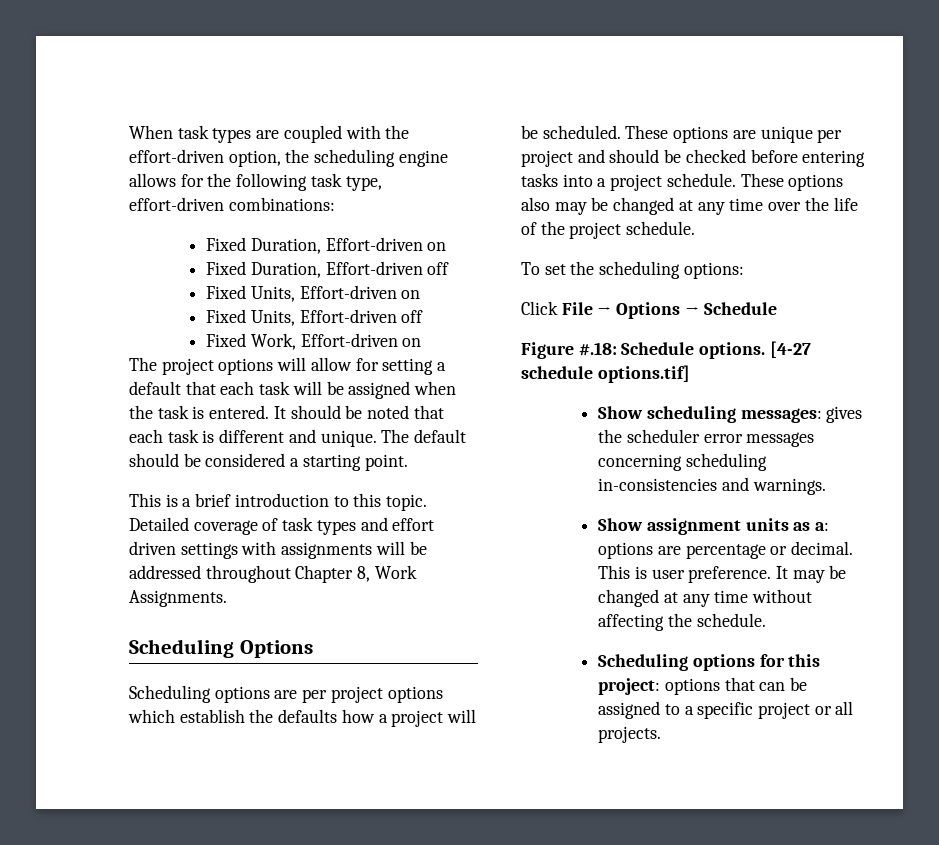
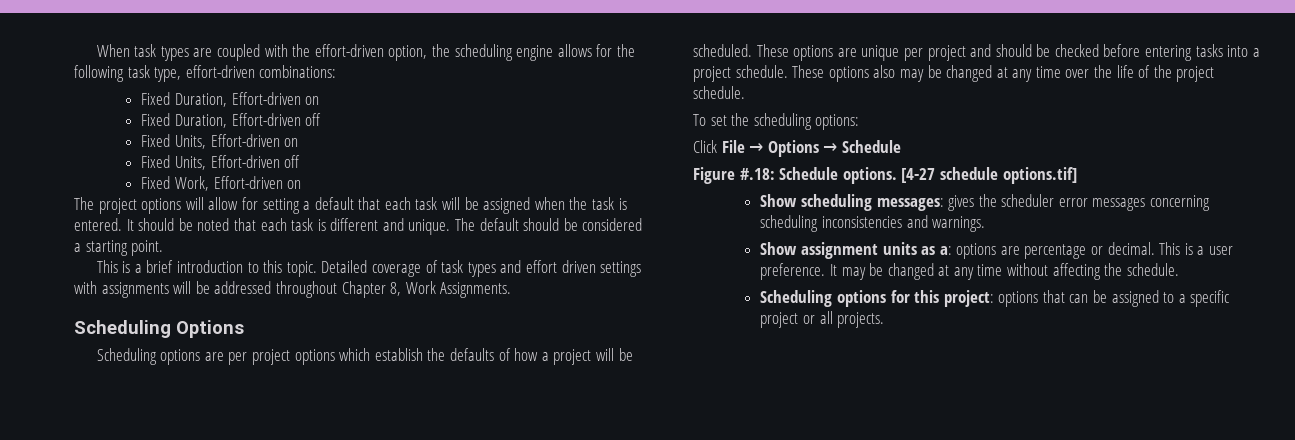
- Scheduling options are per project options which establish the defaults how a project will be scheduled.
+ Scheduling options are per project options which establish the defaults of how a project will be scheduled.
- Show scheduling messages: gives the scheduler error messages concerning scheduling in-consistencies and warnings.
+ Show scheduling messages: gives the scheduler error messages concerning scheduling inconsistencies and warnings.
- This is user preference.
+ This is a user preference.

